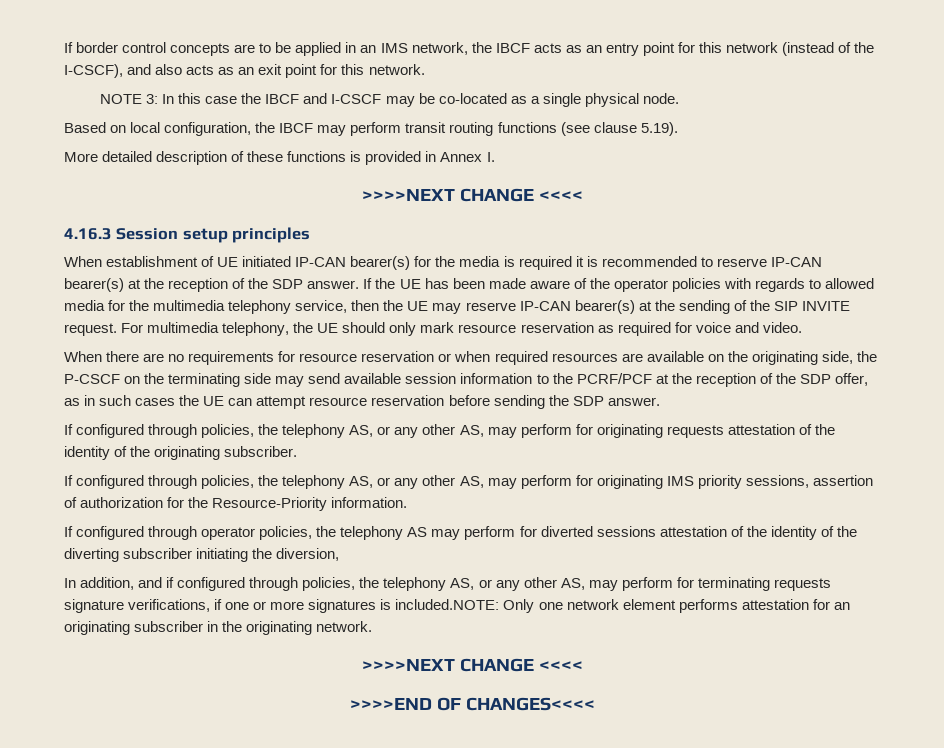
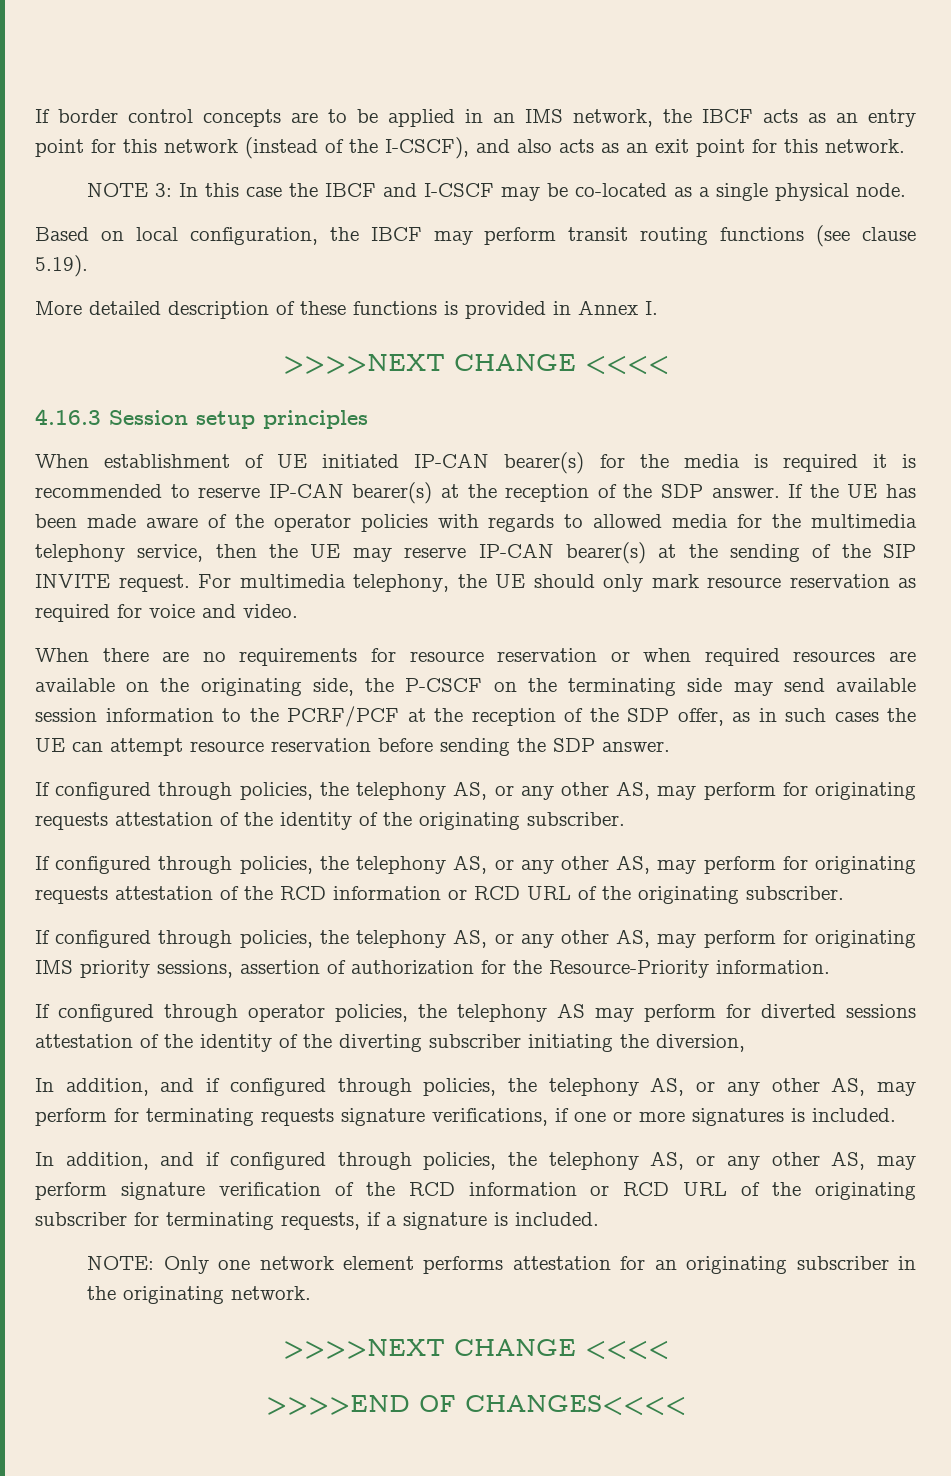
+ If configured through policies, the telephony AS, or any other AS, may perform for originating requests attestation of the RCD information or RCD URL of the originating subscriber.
- In addition, and if configured through policies, the telephony AS, or any other AS, may perform for terminating requests signature verifications, if one or more signatures is included.NOTE: Only one network element performs attestation for an originating subscriber in the originating network.
+ In addition, and if configured through policies, the telephony AS, or any other AS, may perform for terminating requests signature verifications, if one or more signatures is included.
+ In addition, and if configured through policies, the telephony AS, or any other AS, may perform signature verification of the RCD information or RCD URL of the originating subscriber for terminating requests, if a signature is included.
+ NOTE: Only one network element performs attestation for an originating subscriber in the originating network.

